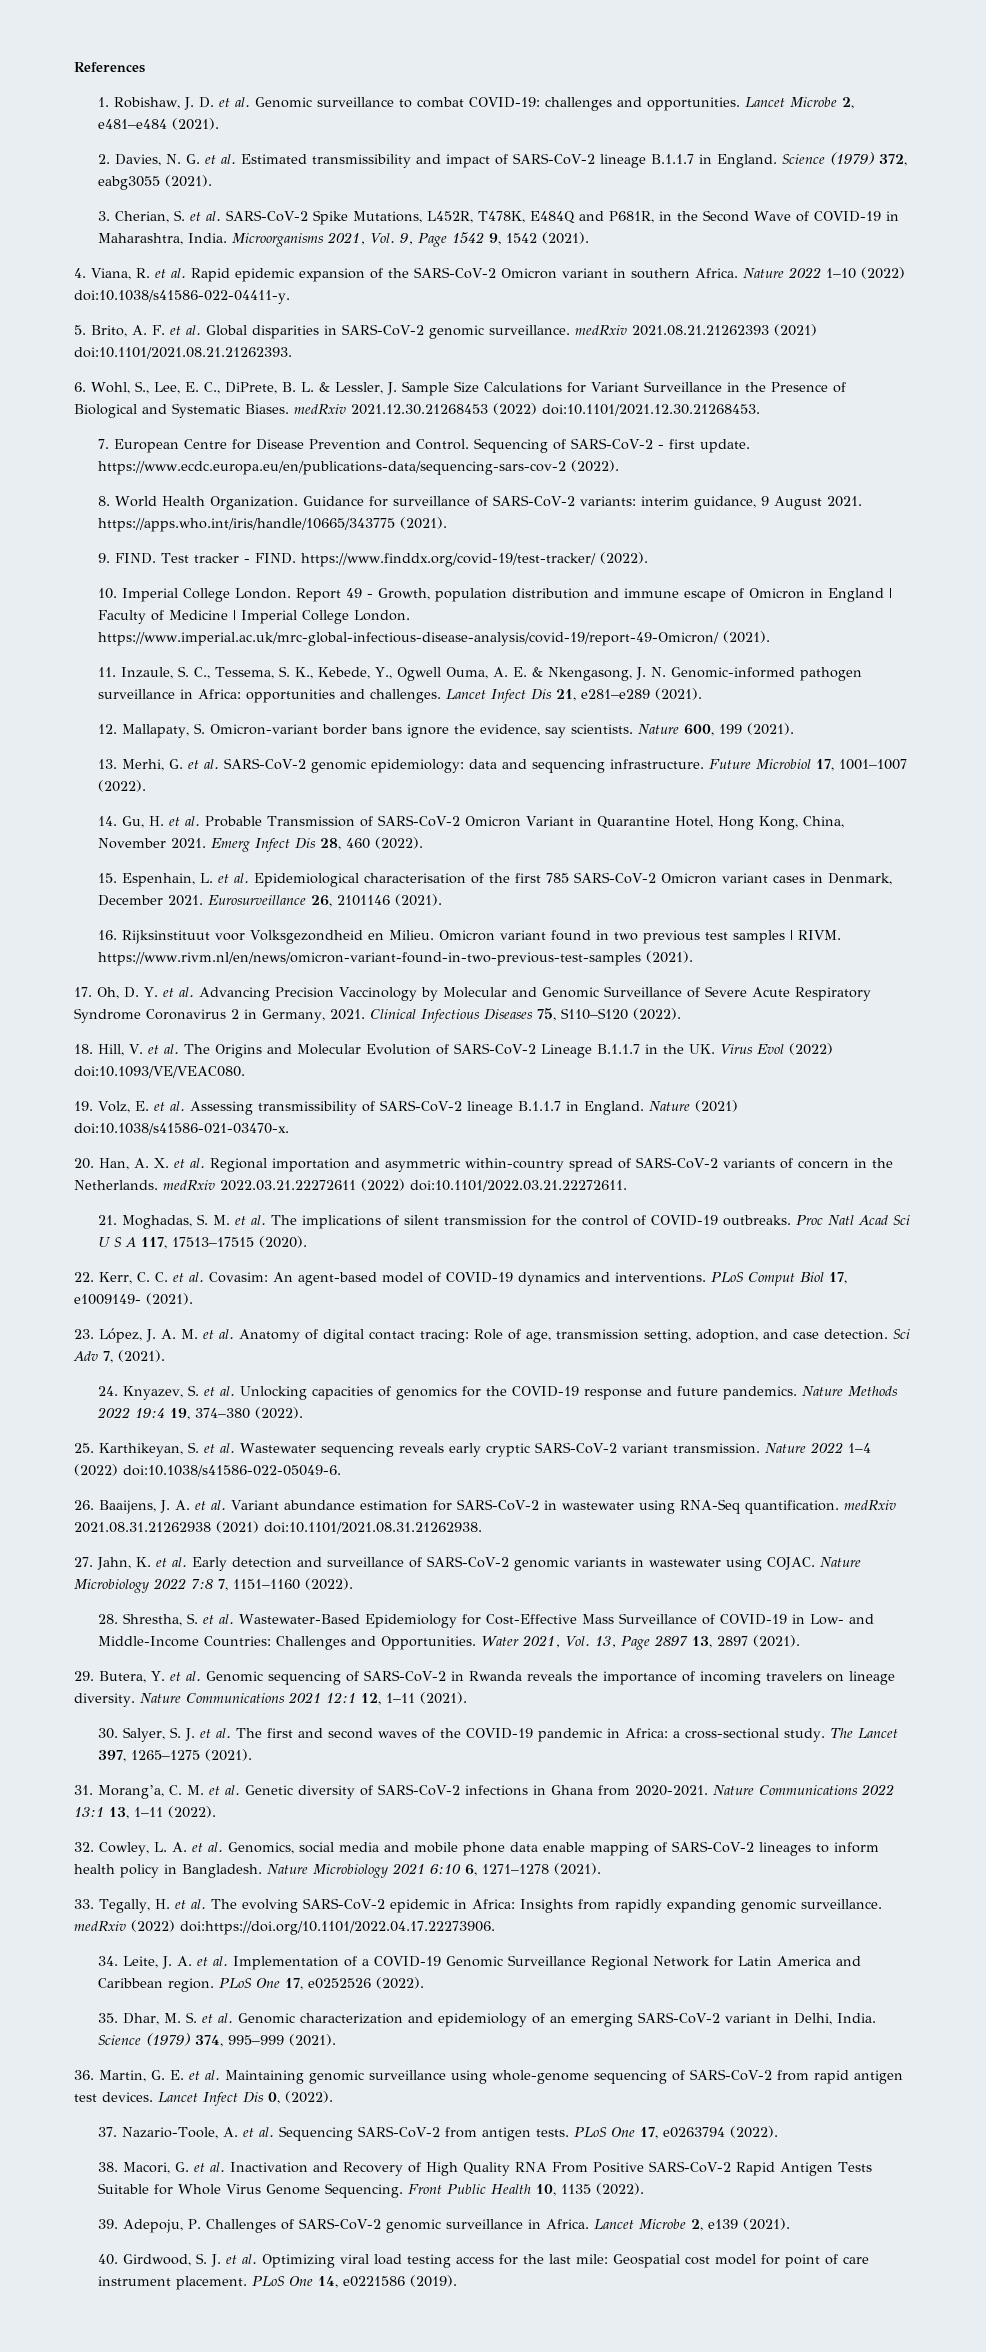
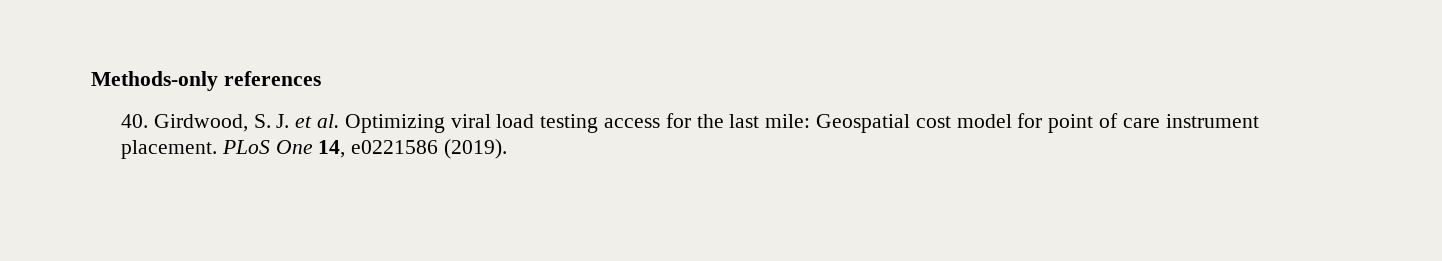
- References
- 1. Robishaw, J. D. et al. Genomic surveillance to combat COVID-19: challenges and opportunities. Lancet Microbe 2, e481–e484 (2021).
- 2. Davies, N. G. et al. Estimated transmissibility and impact of SARS-CoV-2 lineage B.1.1.7 in England. Science (1979) 372, eabg3055 (2021).
- 3. Cherian, S. et al. SARS-CoV-2 Spike Mutations, L452R, T478K, E484Q and P681R, in the Second Wave of COVID-19 in Maharashtra, India. Microorganisms 2021, Vol. 9, Page 1542 9, 1542 (2021).
- 4. Viana, R. et al. Rapid epidemic expansion of the SARS-CoV-2 Omicron variant in southern Africa. Nature 2022 1–10 (2022) doi:10.1038/s41586-022-04411-y.
- 5. Brito, A. F. et al. Global disparities in SARS-CoV-2 genomic surveillance. medRxiv 2021.08.21.21262393 (2021) doi:10.1101/2021.08.21.21262393.
- 6. Wohl, S., Lee, E. C., DiPrete, B. L. & Lessler, J. Sample Size Calculations for Variant Surveillance in the Presence of Biological and Systematic Biases. medRxiv 2021.12.30.21268453 (2022) doi:10.1101/2021.12.30.21268453.
- 7. European Centre for Disease Prevention and Control. Sequencing of SARS-CoV-2 - first update. https://www.ecdc.europa.eu/en/publications-data/sequencing-sars-cov-2 (2022).
- 8. World Health Organization. Guidance for surveillance of SARS-CoV-2 variants: interim guidance, 9 August 2021. https://apps.who.int/iris/handle/10665/343775 (2021).
- 9. FIND. Test tracker - FIND. https://www.finddx.org/covid-19/test-tracker/ (2022).
- 10. Imperial College London. Report 49 - Growth, population distribution and immune escape of Omicron in England | Faculty of Medicine | Imperial College London. https://www.imperial.ac.uk/mrc-global-infectious-disease-analysis/covid-19/report-49-Omicron/ (2021).
- 11. Inzaule, S. C., Tessema, S. K., Kebede, Y., Ogwell Ouma, A. E. & Nkengasong, J. N. Genomic-informed pathogen surveillance in Africa: opportunities and challenges. Lancet Infect Dis 21, e281–e289 (2021).
- 12. Mallapaty, S. Omicron-variant border bans ignore the evidence, say scientists. Nature 600, 199 (2021).
- 13. Merhi, G. et al. SARS-CoV-2 genomic epidemiology: data and sequencing infrastructure. Future Microbiol 17, 1001–1007 (2022).
- 14. Gu, H. et al. Probable Transmission of SARS-CoV-2 Omicron Variant in Quarantine Hotel, Hong Kong, China, November 2021. Emerg Infect Dis 28, 460 (2022).
- 15. Espenhain, L. et al. Epidemiological characterisation of the first 785 SARS-CoV-2 Omicron variant cases in Denmark, December 2021. Eurosurveillance 26, 2101146 (2021).
- 16. Rijksinstituut voor Volksgezondheid en Milieu. Omicron variant found in two previous test samples | RIVM. https://www.rivm.nl/en/news/omicron-variant-found-in-two-previous-test-samples (2021).
- 17. Oh, D. Y. et al. Advancing Precision Vaccinology by Molecular and Genomic Surveillance of Severe Acute Respiratory Syndrome Coronavirus 2 in Germany, 2021. Clinical Infectious Diseases 75, S110–S120 (2022).
- 18. Hill, V. et al. The Origins and Molecular Evolution of SARS-CoV-2 Lineage B.1.1.7 in the UK. Virus Evol (2022) doi:10.1093/VE/VEAC080.
- 19. Volz, E. et al. Assessing transmissibility of SARS-CoV-2 lineage B.1.1.7 in England. Nature (2021) doi:10.1038/s41586-021-03470-x.
- 20. Han, A. X. et al. Regional importation and asymmetric within-country spread of SARS-CoV-2 variants of concern in the Netherlands. medRxiv 2022.03.21.22272611 (2022) doi:10.1101/2022.03.21.22272611.
- 21. Moghadas, S. M. et al. The implications of silent transmission for the control of COVID-19 outbreaks. Proc Natl Acad Sci U S A 117, 17513–17515 (2020).
- 22. Kerr, C. C. et al. Covasim: An agent-based model of COVID-19 dynamics and interventions. PLoS Comput Biol 17, e1009149- (2021).
- 23. López, J. A. M. et al. Anatomy of digital contact tracing: Role of age, transmission setting, adoption, and case detection. Sci Adv 7, (2021).
- 24. Knyazev, S. et al. Unlocking capacities of genomics for the COVID-19 response and future pandemics. Nature Methods 2022 19:4 19, 374–380 (2022).
- 25. Karthikeyan, S. et al. Wastewater sequencing reveals early cryptic SARS-CoV-2 variant transmission. Nature 2022 1–4 (2022) doi:10.1038/s41586-022-05049-6.
- 26. Baaijens, J. A. et al. Variant abundance estimation for SARS-CoV-2 in wastewater using RNA-Seq quantification. medRxiv 2021.08.31.21262938 (2021) doi:10.1101/2021.08.31.21262938.
- 27. Jahn, K. et al. Early detection and surveillance of SARS-CoV-2 genomic variants in wastewater using COJAC. Nature Microbiology 2022 7:8 7, 1151–1160 (2022).
- 28. Shrestha, S. et al. Wastewater-Based Epidemiology for Cost-Effective Mass Surveillance of COVID-19 in Low- and Middle-Income Countries: Challenges and Opportunities. Water 2021, Vol. 13, Page 2897 13, 2897 (2021).
- 29. Butera, Y. et al. Genomic sequencing of SARS-CoV-2 in Rwanda reveals the importance of incoming travelers on lineage diversity. Nature Communications 2021 12:1 12, 1–11 (2021).
- 30. Salyer, S. J. et al. The first and second waves of the COVID-19 pandemic in Africa: a cross-sectional study. The Lancet 397, 1265–1275 (2021).
- 31. Morang’a, C. M. et al. Genetic diversity of SARS-CoV-2 infections in Ghana from 2020-2021. Nature Communications 2022 13:1 13, 1–11 (2022).
- 32. Cowley, L. A. et al. Genomics, social media and mobile phone data enable mapping of SARS-CoV-2 lineages to inform health policy in Bangladesh. Nature Microbiology 2021 6:10 6, 1271–1278 (2021).
- 33. Tegally, H. et al. The evolving SARS-CoV-2 epidemic in Africa: Insights from rapidly expanding genomic surveillance. medRxiv (2022) doi:https://doi.org/10.1101/2022.04.17.22273906.
- 34. Leite, J. A. et al. Implementation of a COVID-19 Genomic Surveillance Regional Network for Latin America and Caribbean region. PLoS One 17, e0252526 (2022).
- 35. Dhar, M. S. et al. Genomic characterization and epidemiology of an emerging SARS-CoV-2 variant in Delhi, India. Science (1979) 374, 995–999 (2021).
- 36. Martin, G. E. et al. Maintaining genomic surveillance using whole-genome sequencing of SARS-CoV-2 from rapid antigen test devices. Lancet Infect Dis 0, (2022).
- 37. Nazario-Toole, A. et al. Sequencing SARS-CoV-2 from antigen tests. PLoS One 17, e0263794 (2022).
- 38. Macori, G. et al. Inactivation and Recovery of High Quality RNA From Positive SARS-CoV-2 Rapid Antigen Tests Suitable for Whole Virus Genome Sequencing. Front Public Health 10, 1135 (2022).
- 39. Adepoju, P. Challenges of SARS-CoV-2 genomic surveillance in Africa. Lancet Microbe 2, e139 (2021).
+ Methods-only references

